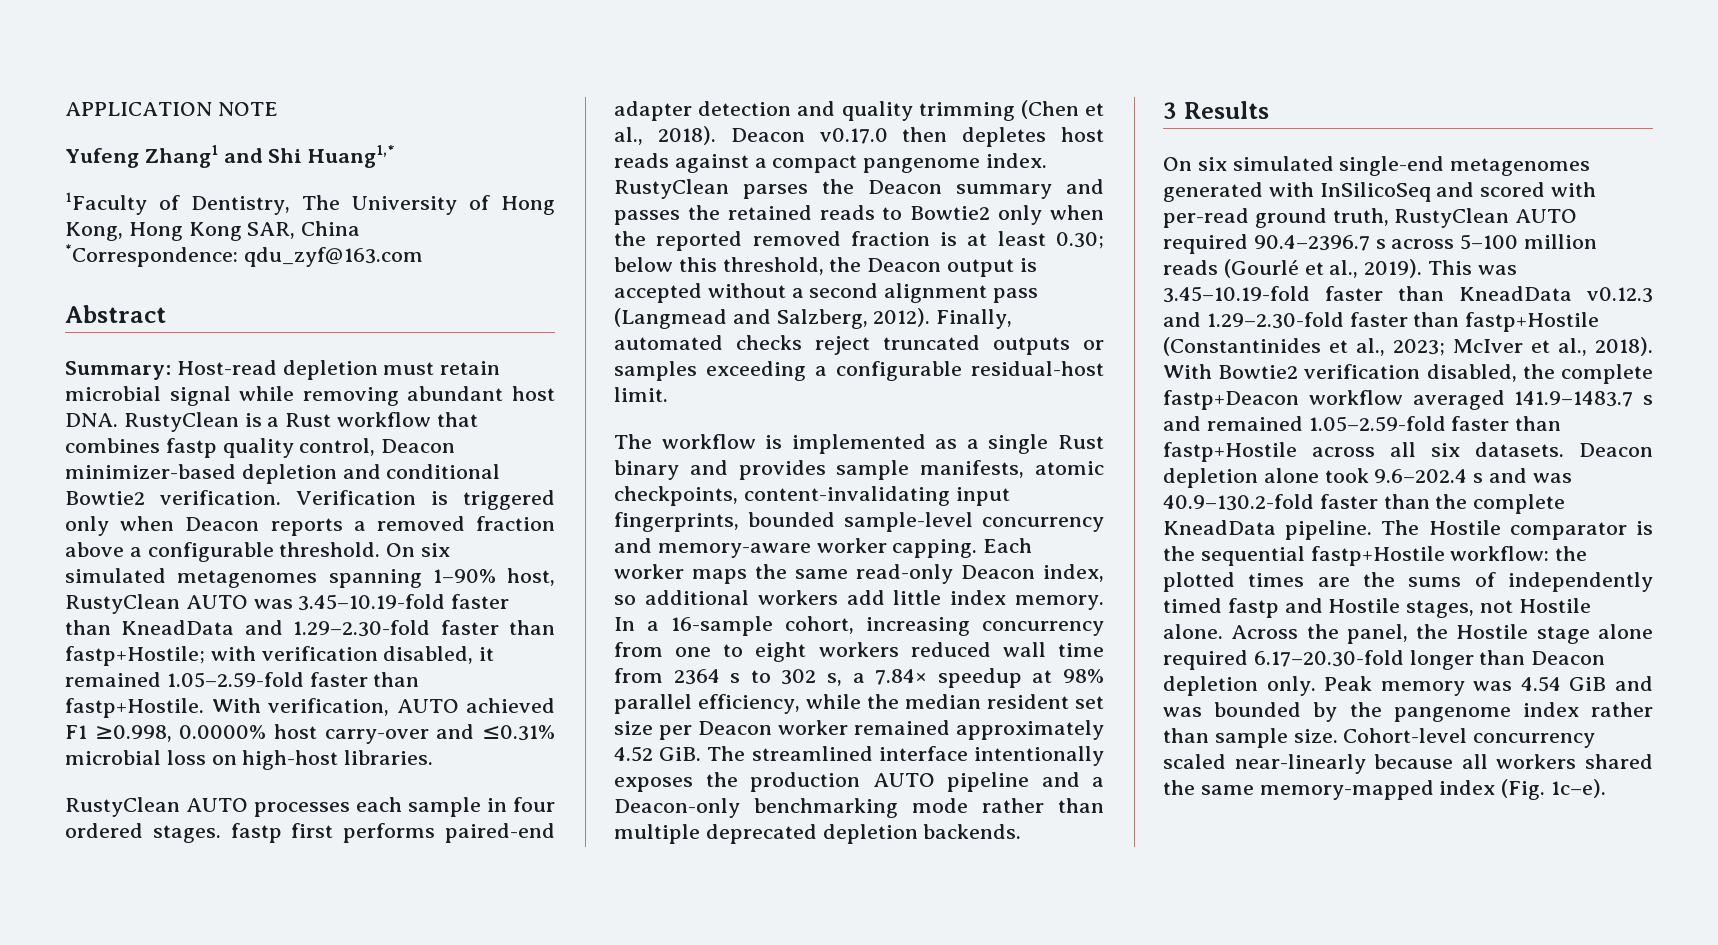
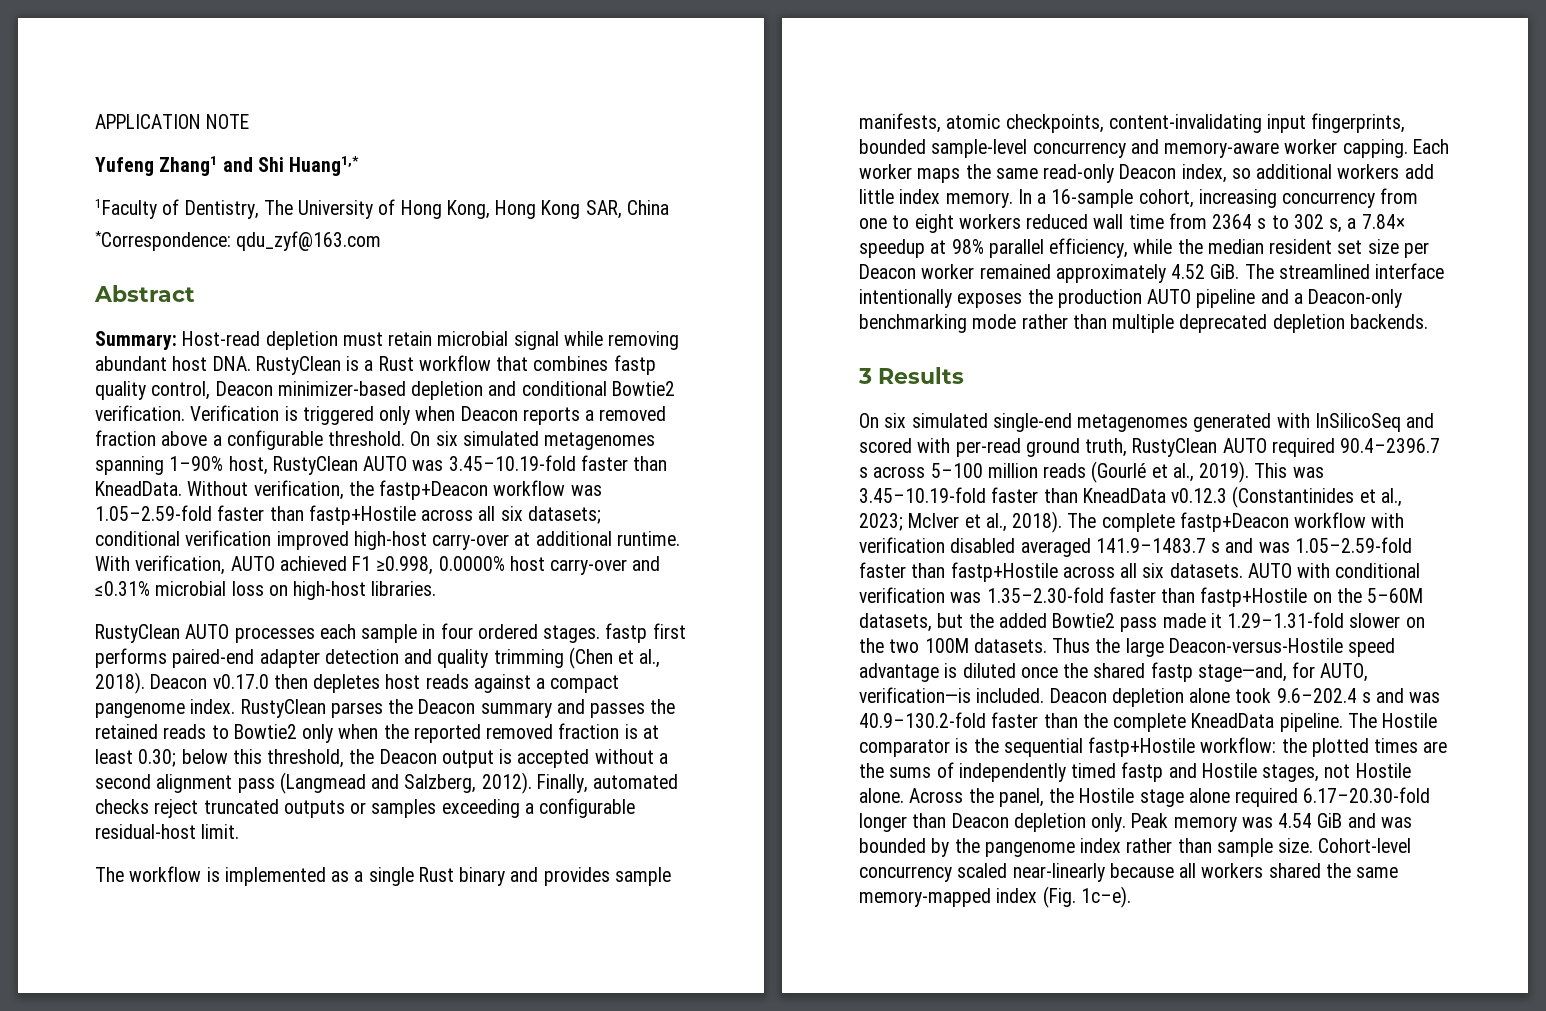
- On six simulated metagenomes spanning 1–90% host, RustyClean AUTO was 3.45–10.19-fold faster than KneadData and 1.29–2.30-fold faster than fastp+Hostile; with verification disabled, it remained 1.05–2.59-fold faster than fastp+Hostile.
+ On six simulated metagenomes spanning 1–90% host, RustyClean AUTO was 3.45–10.19-fold faster than KneadData. Without verification, the fastp+Deacon workflow was 1.05–2.59-fold faster than fastp+Hostile across all six datasets; conditional verification improved high-host carry-over at additional runtime.
- This was 3.45–10.19-fold faster than KneadData v0.12.3 and 1.29–2.30-fold faster than fastp+Hostile (Constantinides et al., 2023; McIver et al., 2018).
+ This was 3.45–10.19-fold faster than KneadData v0.12.3 (Constantinides et al., 2023; McIver et al., 2018).
- With Bowtie2 verification disabled, the complete fastp+Deacon workflow averaged 141.9–1483.7 s and remained 1.05–2.59-fold faster than fastp+Hostile across all six datasets.
+ The complete fastp+Deacon workflow with verification disabled averaged 141.9–1483.7 s and was 1.05–2.59-fold faster than fastp+Hostile across all six datasets.
+ AUTO with conditional verification was 1.35–2.30-fold faster than fastp+Hostile on the 5–60M datasets, but the added Bowtie2 pass made it 1.29–1.31-fold slower on the two 100M datasets. Thus the large Deacon-versus-Hostile speed advantage is diluted once the shared fastp stage—and, for AUTO, verification—is included.

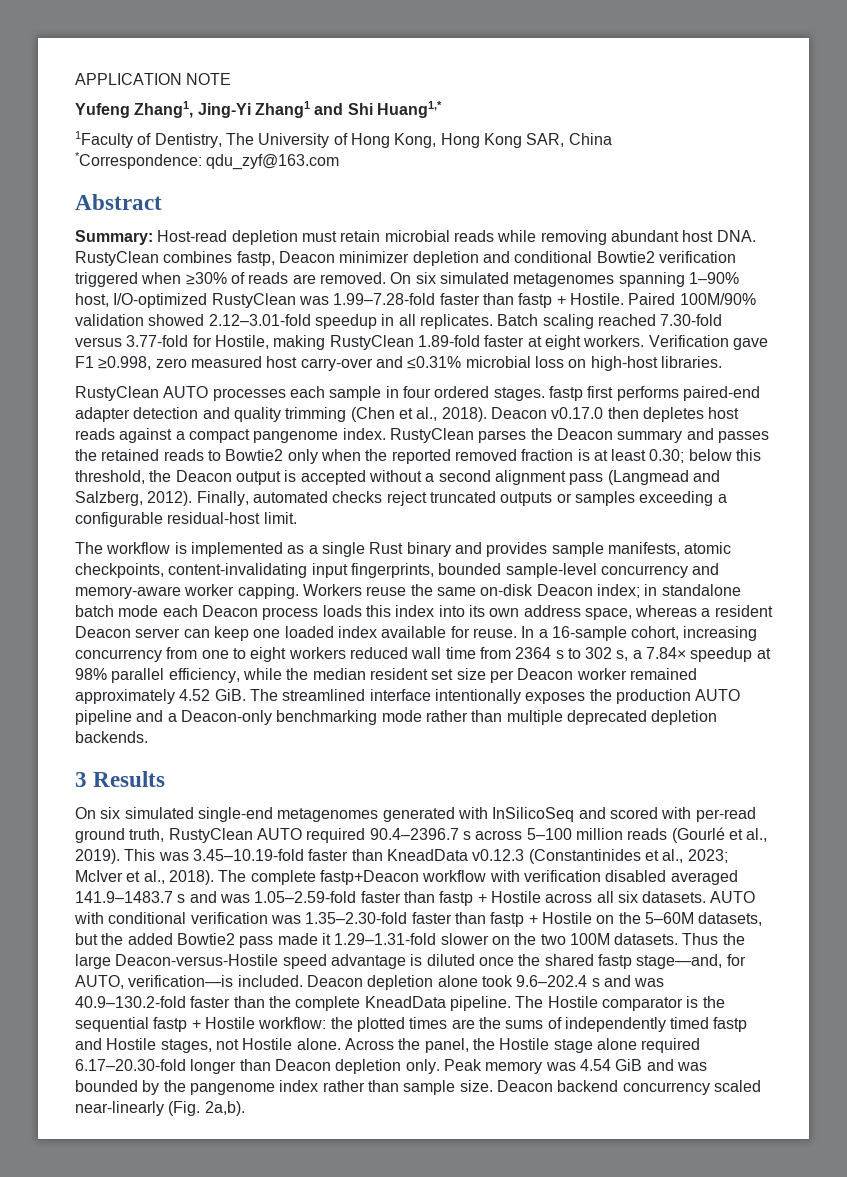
- Yufeng Zhang1 and Shi Huang1,*
+ Yufeng Zhang1, Jing-Yi Zhang1 and Shi Huang1,*
- Summary: Host-read depletion must retain microbial signal while removing abundant host DNA. RustyClean is a Rust workflow that combines fastp quality control, Deacon minimizer-based depletion and conditional Bowtie2 verification. Verification is triggered only when Deacon reports a removed fraction above a configurable threshold.
+ Summary: Host-read depletion must retain microbial reads while removing abundant host DNA. RustyClean combines fastp, Deacon minimizer depletion and conditional Bowtie2 verification triggered when ≥30% of reads are removed.
- On six simulated metagenomes spanning 1–90% host, RustyClean AUTO was 3.45–10.19-fold faster than KneadData. Without verification, the fastp+Deacon workflow was 1.05–2.59-fold faster than fastp+Hostile across all six datasets; conditional verification improved high-host carry-over at additional runtime. With verification, AUTO achieved F1 ≥0.998, 0.0000% host carry-over and ≤0.31% microbial loss on high-host libraries.
+ On six simulated metagenomes spanning 1–90% host, I/O-optimized RustyClean was 1.99–7.28-fold faster than fastp + Hostile. Paired 100M/90% validation showed 2.12–3.01-fold speedup in all replicates. Batch scaling reached 7.30-fold versus 3.77-fold for Hostile, making RustyClean 1.89-fold faster at eight workers. Verification gave F1 ≥0.998, zero measured host carry-over and ≤0.31% microbial loss on high-host libraries.
- Each worker maps the same read-only Deacon index, so additional workers add little index memory.
+ Workers reuse the same on-disk Deacon index; in standalone batch mode each Deacon process loads this index into its own address space, whereas a resident Deacon server can keep one loaded index available for reuse.
- The complete fastp+Deacon workflow with verification disabled averaged 141.9–1483.7 s and was 1.05–2.59-fold faster than fastp+Hostile across all six datasets.
+ The complete fastp+Deacon workflow with verification disabled averaged 141.9–1483.7 s and was 1.05–2.59-fold faster than fastp + Hostile across all six datasets.
- AUTO with conditional verification was 1.35–2.30-fold faster than fastp+Hostile on the 5–60M datasets, but the added Bowtie2 pass made it 1.29–1.31-fold slower on the two 100M datasets.
+ AUTO with conditional verification was 1.35–2.30-fold faster than fastp + Hostile on the 5–60M datasets, but the added Bowtie2 pass made it 1.29–1.31-fold slower on the two 100M datasets.
- The Hostile comparator is the sequential fastp+Hostile workflow: the plotted times are the sums of independently timed fastp and Hostile stages, not Hostile alone.
+ The Hostile comparator is the sequential fastp + Hostile workflow: the plotted times are the sums of independently timed fastp and Hostile stages, not Hostile alone.
- Cohort-level concurrency scaled near-linearly because all workers shared the same memory-mapped index (Fig. 1c–e).
+ Deacon backend concurrency scaled near-linearly (Fig. 2a,b).

